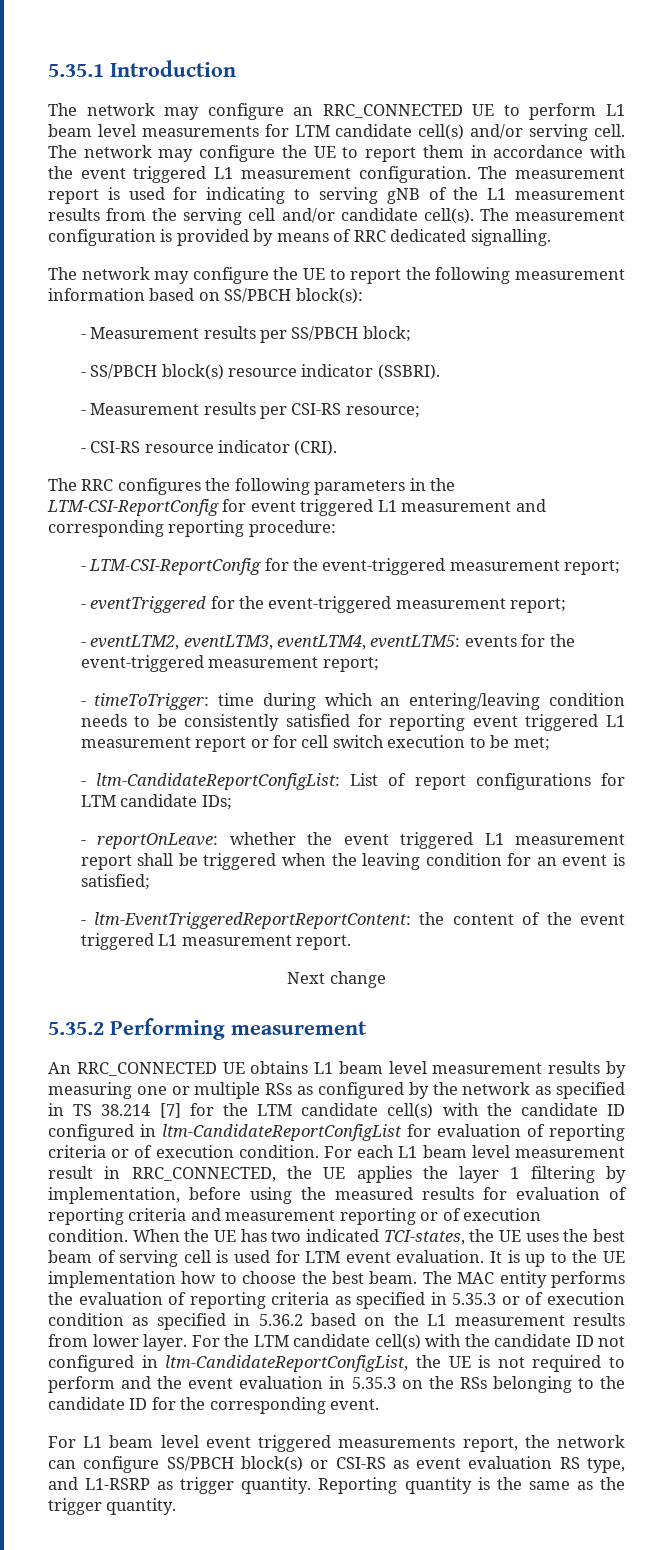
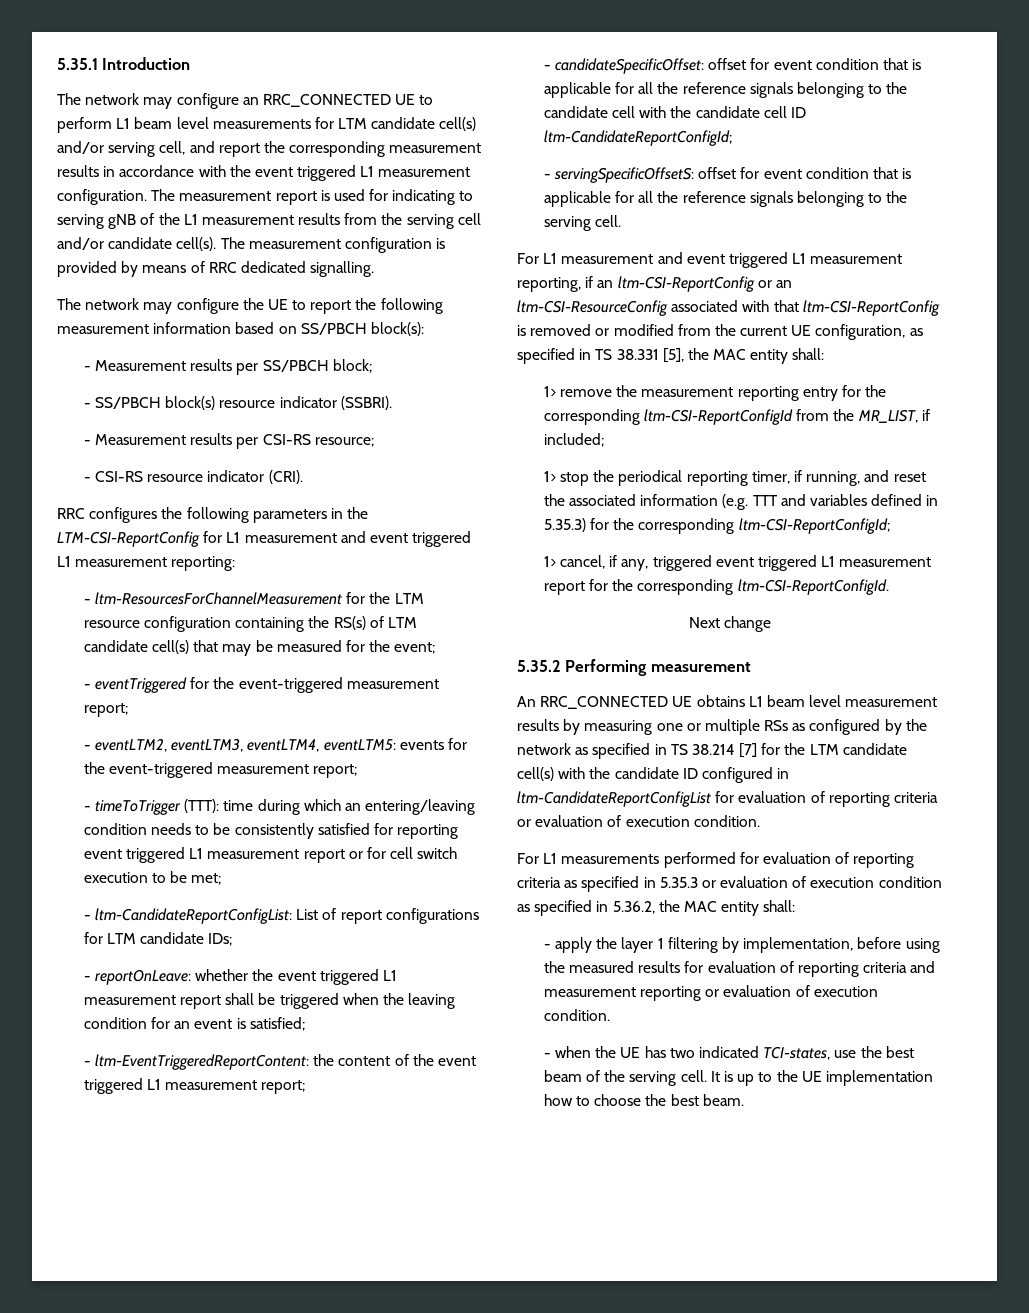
- The network may configure an RRC_CONNECTED UE to perform L1 beam level measurements for LTM candidate cell(s) and/or serving cell. The network may configure the UE to report them in accordance with the event triggered L1 measurement configuration.
+ The network may configure an RRC_CONNECTED UE to perform L1 beam level measurements for LTM candidate cell(s) and/or serving cell, and report the corresponding measurement results in accordance with the event triggered L1 measurement configuration.
- The RRC configures the following parameters in the LTM-CSI-ReportConfig for event triggered L1 measurement and corresponding reporting procedure:
- - LTM-CSI-ReportConfig for the event-triggered measurement report;
+ RRC configures the following parameters in the LTM-CSI-ReportConfig for L1 measurement and event triggered L1 measurement reporting:
+ - ltm-ResourcesForChannelMeasurement for the LTM resource configuration containing the RS(s) of LTM candidate cell(s) that may be measured for the event;
- - timeToTrigger: time during which an entering/leaving condition needs to be consistently satisfied for reporting event triggered L1 measurement report or for cell switch execution to be met;
+ - timeToTrigger (TTT): time during which an entering/leaving condition needs to be consistently satisfied for reporting event triggered L1 measurement report or for cell switch execution to be met;
- - ltm-EventTriggeredReportReportContent: the content of the event triggered L1 measurement report.
+ - ltm-EventTriggeredReportContent: the content of the event triggered L1 measurement report;
+ - candidateSpecificOffset: offset for event condition that is applicable for all the reference signals belonging to the candidate cell with the candidate cell ID ltm-CandidateReportConfigId;
+ - servingSpecificOffsetS: offset for event condition that is applicable for all the reference signals belonging to the serving cell.
+ For L1 measurement and event triggered L1 measurement reporting, if an ltm-CSI-ReportConfig or an ltm-CSI-ResourceConfig associated with that ltm-CSI-ReportConfig is removed or modified from the current UE configuration, as specified in TS 38.331 [5], the MAC entity shall:
+ 1> remove the measurement reporting entry for the corresponding ltm-CSI-ReportConfigId from the MR_LIST, if included;
+ 1> stop the periodical reporting timer, if running, and reset the associated information (e.g. TTT and variables defined in 5.35.3) for the corresponding ltm-CSI-ReportConfigId;
+ 1> cancel, if any, triggered event triggered L1 measurement report for the corresponding ltm-CSI-ReportConfigId.
- An RRC_CONNECTED UE obtains L1 beam level measurement results by measuring one or multiple RSs as configured by the network as specified in TS 38.214 [7] for the LTM candidate cell(s) with the candidate ID configured in ltm-CandidateReportConfigList for evaluation of reporting criteria or of execution condition. For each L1 beam level measurement result in RRC_CONNECTED, the UE applies the layer 1 filtering by implementation, before using the measured results for evaluation of reporting criteria and measurement reporting or of execution condition. When the UE has two indicated TCI-states, the UE uses the best beam of serving cell is used for LTM event evaluation.
+ An RRC_CONNECTED UE obtains L1 beam level measurement results by measuring one or multiple RSs as configured by the network as specified in TS 38.214 [7] for the LTM candidate cell(s) with the candidate ID configured in ltm-CandidateReportConfigList for evaluation of reporting criteria or evaluation of execution condition.
+ For L1 measurements performed for evaluation of reporting criteria as specified in 5.35.3 or evaluation of execution condition as specified in 5.36.2, the MAC entity shall:
+ - apply the layer 1 filtering by implementation, before using the measured results for evaluation of reporting criteria and measurement reporting or evaluation of execution condition.
+ - when the UE has two indicated TCI-states, use the best beam of the serving cell.
- The MAC entity performs the evaluation of reporting criteria as specified in 5.35.3 or of execution condition as specified in 5.36.2 based on the L1 measurement results from lower layer. For the LTM candidate cell(s) with the candidate ID not configured in ltm-CandidateReportConfigList, the UE is not required to perform and the event evaluation in 5.35.3 on the RSs belonging to the candidate ID for the corresponding event.
- For L1 beam level event triggered measurements report, the network can configure SS/PBCH block(s) or CSI-RS as event evaluation RS type, and L1-RSRP as trigger quantity. Reporting quantity is the same as the trigger quantity.

